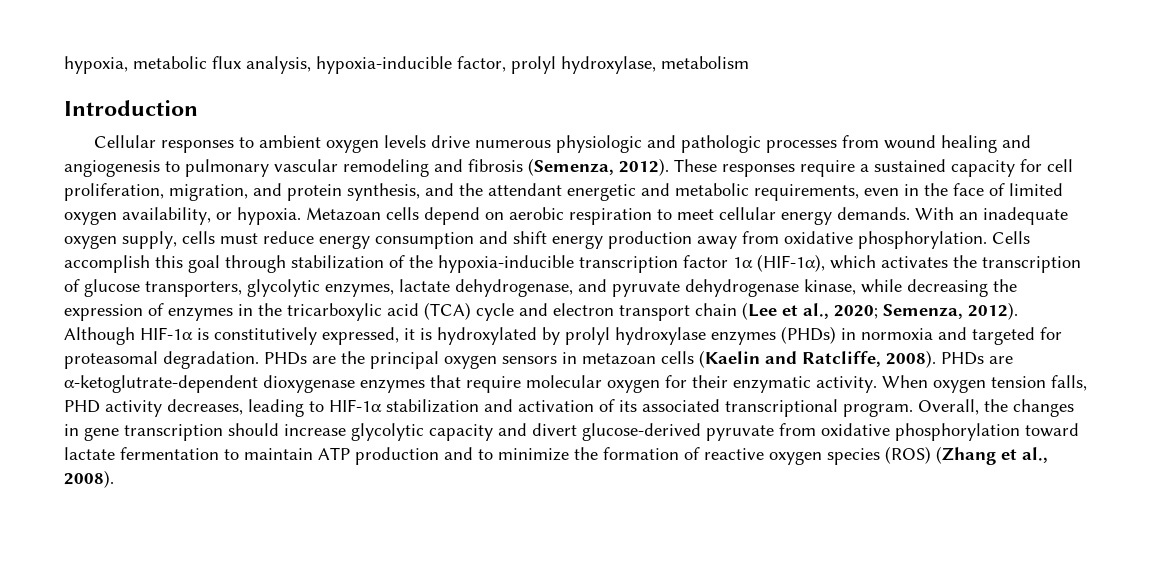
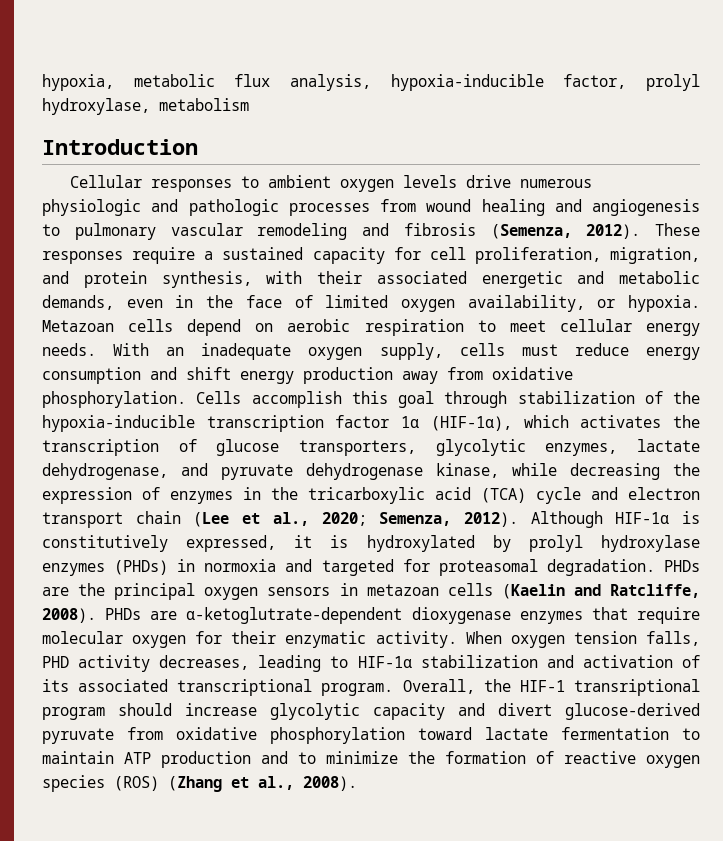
- These responses require a sustained capacity for cell proliferation, migration, and protein synthesis, and the attendant energetic and metabolic requirements, even in the face of limited oxygen availability, or hypoxia.
+ These responses require a sustained capacity for cell proliferation, migration, and protein synthesis, with their associated energetic and metabolic demands, even in the face of limited oxygen availability, or hypoxia.
- Metazoan cells depend on aerobic respiration to meet cellular energy demands.
+ Metazoan cells depend on aerobic respiration to meet cellular energy needs.
- Overall, the changes in gene transcription should increase glycolytic capacity and divert glucose-derived pyruvate from oxidative phosphorylation toward lactate fermentation to maintain ATP production and to minimize the formation of reactive oxygen species (ROS) (Zhang et al., 2008).
+ Overall, the HIF-1 transriptional program should increase glycolytic capacity and divert glucose-derived pyruvate from oxidative phosphorylation toward lactate fermentation to maintain ATP production and to minimize the formation of reactive oxygen species (ROS) (Zhang et al., 2008).

